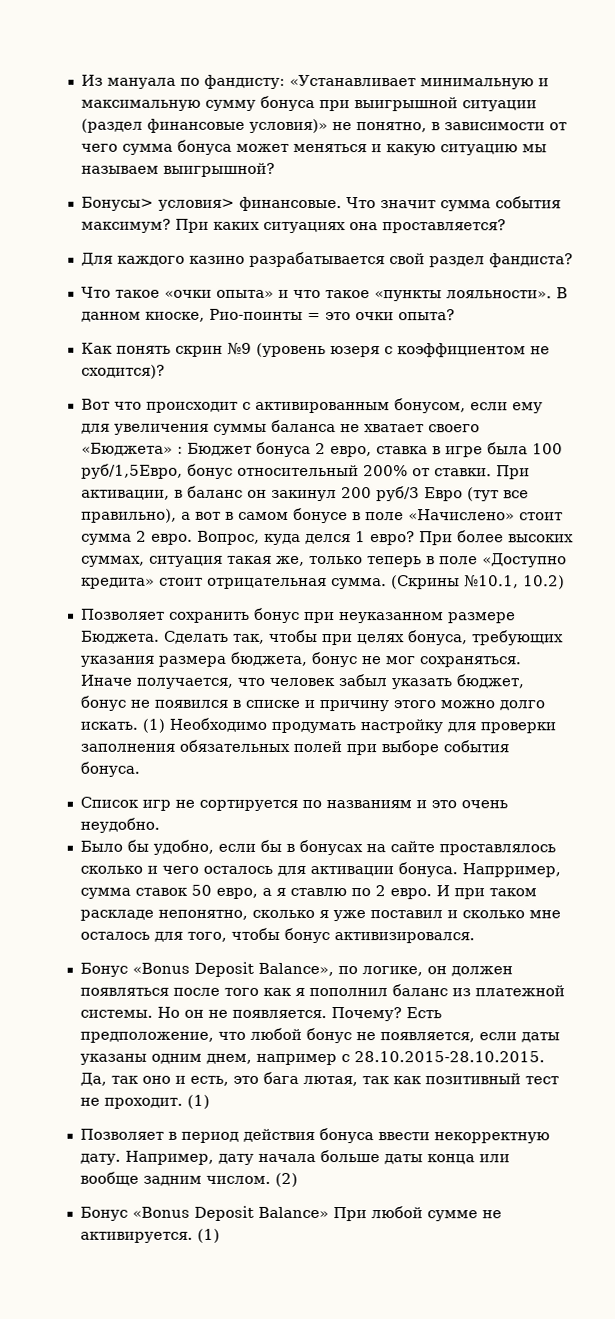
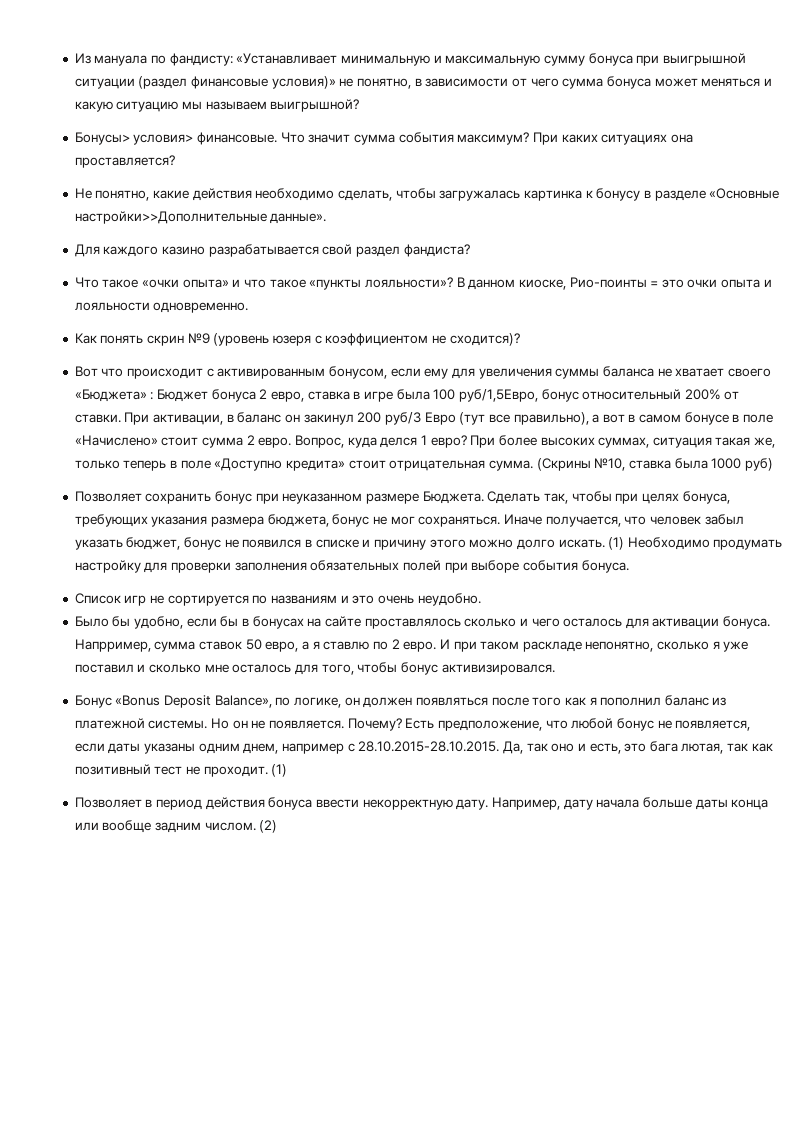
+ Не понятно, какие действия необходимо сделать, чтобы загружалась картинка к бонусу в разделе «Основные настройки>>Дополнительные данные».
- Что такое «очки опыта» и что такое «пункты лояльности».
+ Что такое «очки опыта» и что такое «пункты лояльности»?
- В данном киоске, Рио-поинты = это очки опыта?
+ В данном киоске, Рио-поинты = это очки опыта и лояльности одновременно.
- (Скрины №10.1, 10.2)
+ (Скрины №10, ставка была 1000 руб)
- Бонус «Bonus Deposit Balance» При любой сумме не активируется. (1)

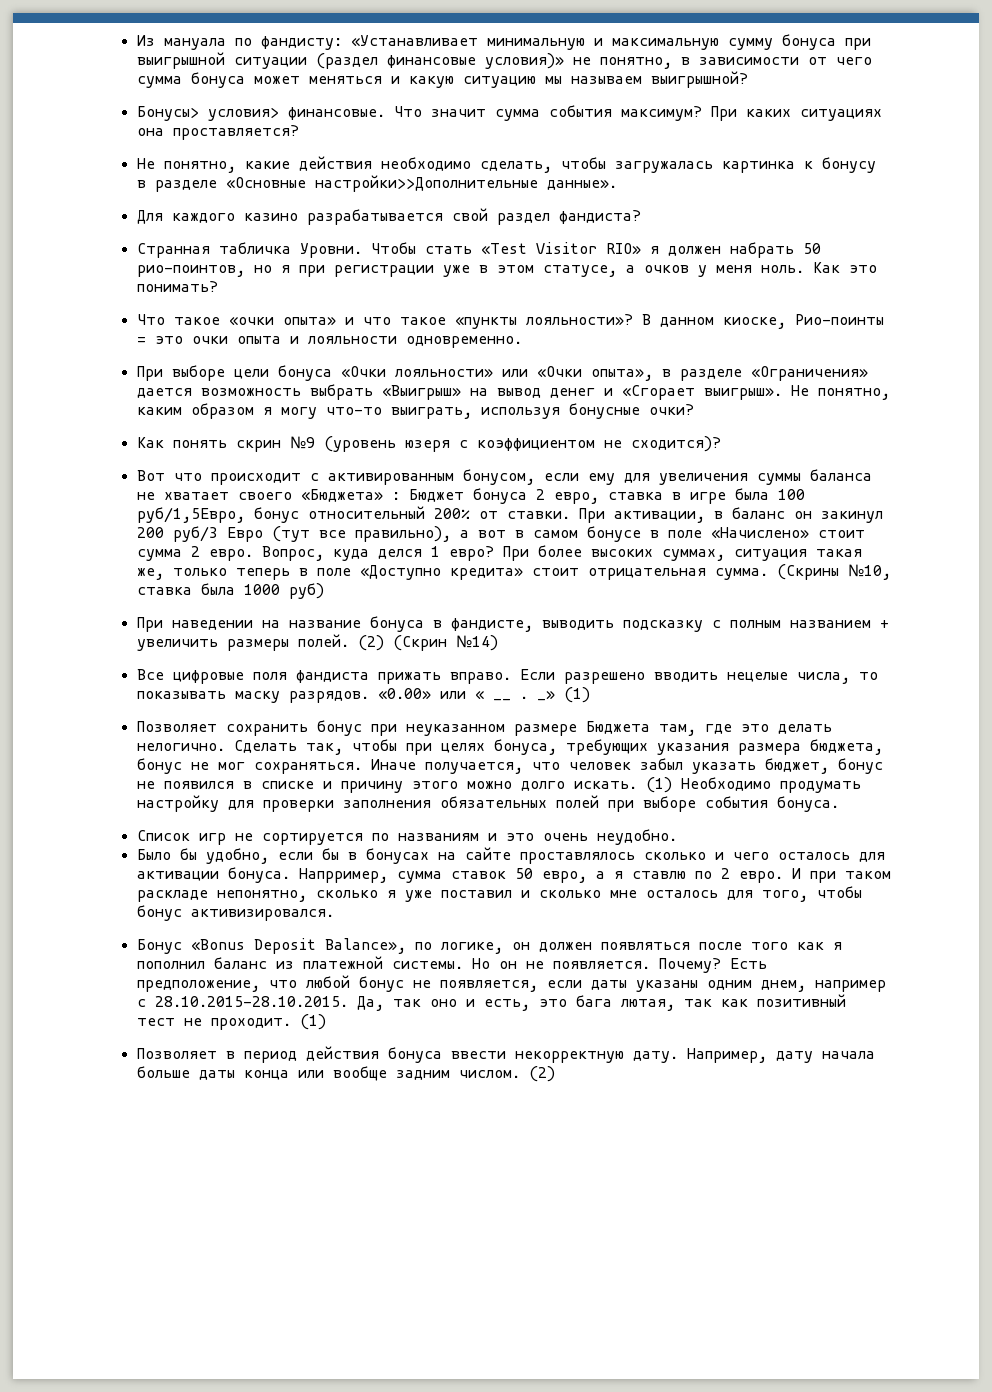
+ Странная табличка Уровни. Чтобы стать «Test Visitor RIO» я должен набрать 50 рио-поинтов, но я при регистрации уже в этом статусе, а очков у меня ноль. Как это понимать?
+ При выборе цели бонуса «Очки лояльности» или «Очки опыта», в разделе «Ограничения» дается возможность выбрать «Выигрыш» на вывод денег и «Сгорает выигрыш». Не понятно, каким образом я могу что-то выиграть, используя бонусные очки?
+ При наведении на название бонуса в фандисте, выводить подсказку с полным названием + увеличить размеры полей. (2) (Скрин №14)
+ Все цифровые поля фандиста прижать вправо. Если разрешено вводить нецелые числа, то показывать маску разрядов. «0.00» или « __ . _» (1)
- Позволяет сохранить бонус при неуказанном размере Бюджета.
+ Позволяет сохранить бонус при неуказанном размере Бюджета там, где это делать нелогично.

